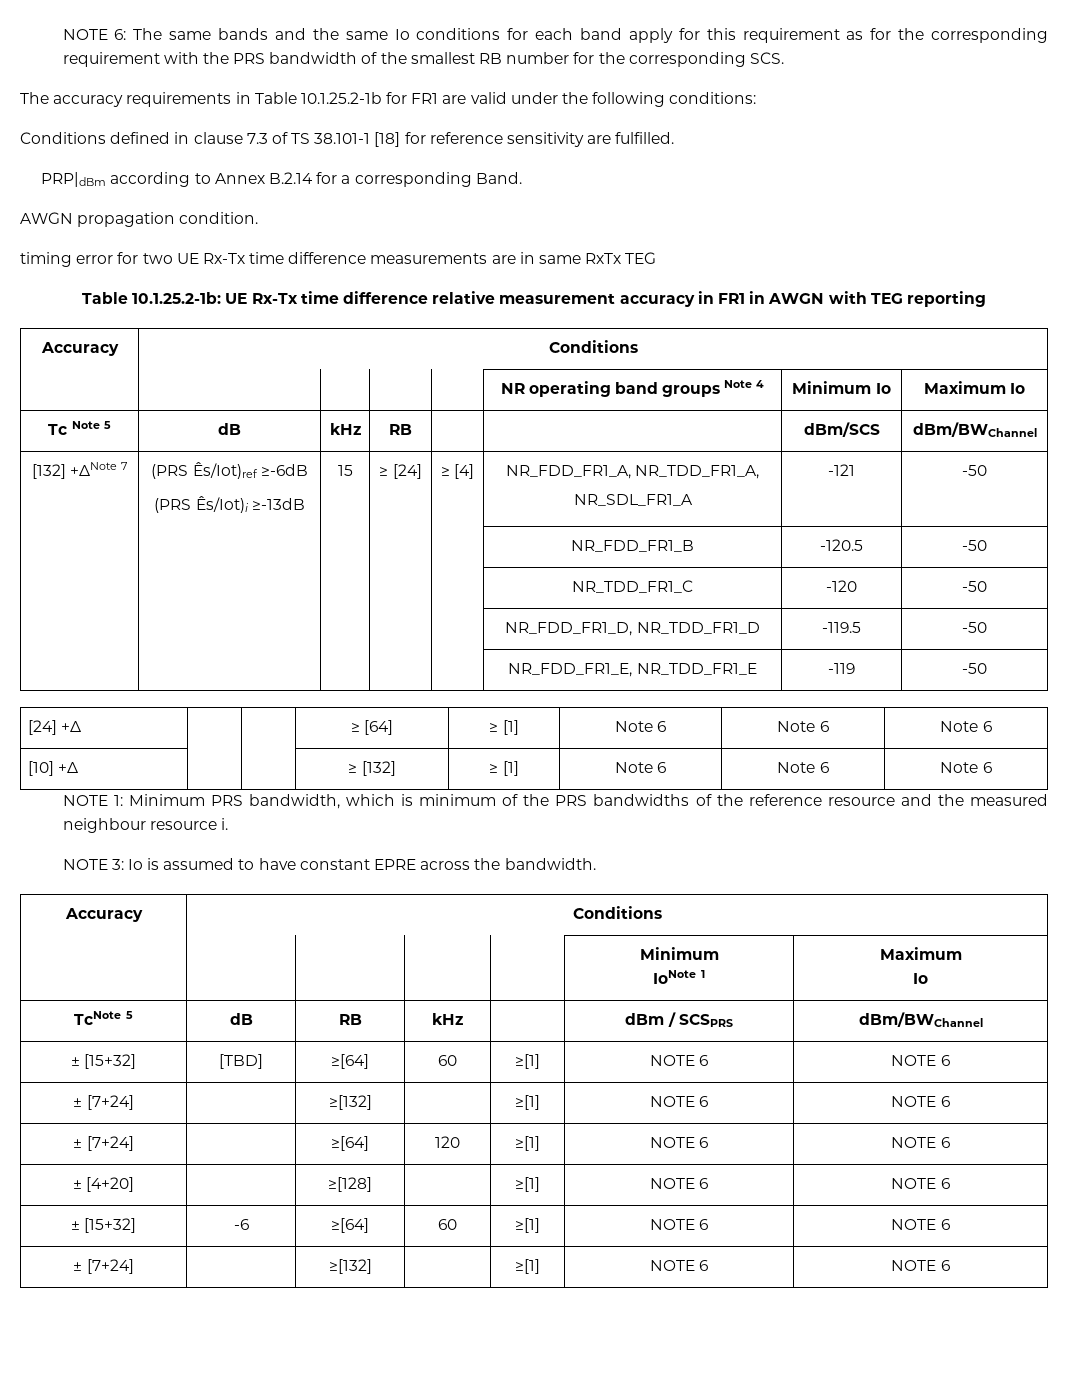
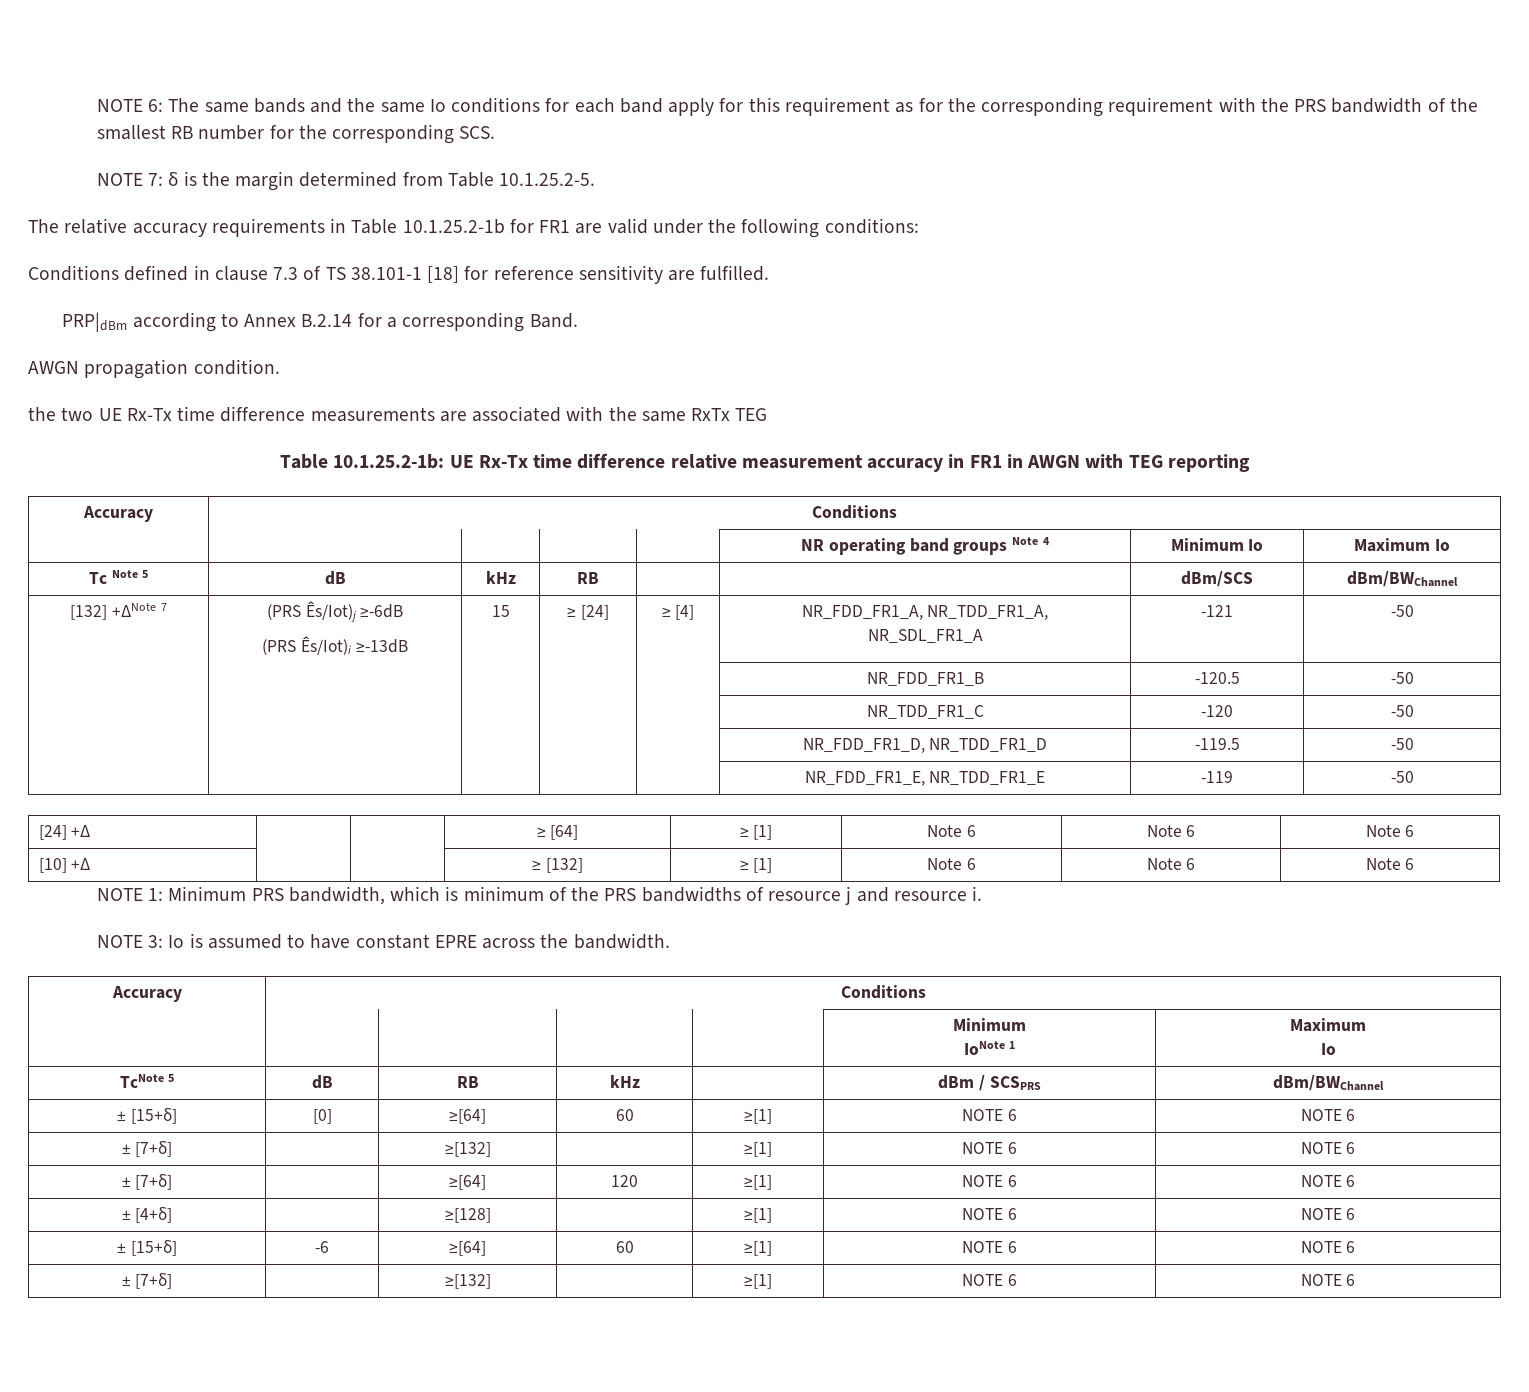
- The accuracy requirements in Table 10.1.25.2-1b for FR1 are valid under the following conditions:
+ NOTE 7: δ is the margin determined from Table 10.1.25.2-5.
+ The relative accuracy requirements in Table 10.1.25.2-1b for FR1 are valid under the following conditions:
- timing error for two UE Rx-Tx time difference measurements are in same RxTx TEG
+ the two UE Rx-Tx time difference measurements are associated with the same RxTx TEG
- [132] +ΔNote 7 | (PRS Ês/Iot)ref ≥-6dB
+ [132] +ΔNote 7 | (PRS Ês/Iot)j ≥-6dB
- NOTE 1: Minimum PRS bandwidth, which is minimum of the PRS bandwidths of the reference resource and the measured neighbour resource i.
+ NOTE 1: Minimum PRS bandwidth, which is minimum of the PRS bandwidths of resource j and resource i.
- ± [15+32] | [TBD] | ≥[64] | 60 | ≥[1] | NOTE 6 | NOTE 6
- ± [7+24] | | ≥[132] | | ≥[1] | NOTE 6 | NOTE 6
+ ± [15+δ] | [0] | ≥[64] | 60 | ≥[1] | NOTE 6 | NOTE 6
+ ± [7+δ] | | ≥[132] | | ≥[1] | NOTE 6 | NOTE 6
- ± [7+24] | | ≥[64] | 120 | ≥[1] | NOTE 6 | NOTE 6
+ ± [7+δ] | | ≥[64] | 120 | ≥[1] | NOTE 6 | NOTE 6
- ± [4+20] | | ≥[128] | | ≥[1] | NOTE 6 | NOTE 6
+ ± [4+δ] | | ≥[128] | | ≥[1] | NOTE 6 | NOTE 6
- ± [15+32] | -6 | ≥[64] | 60 | ≥[1] | NOTE 6 | NOTE 6
- ± [7+24] | | ≥[132] | | ≥[1] | NOTE 6 | NOTE 6
+ ± [15+δ] | -6 | ≥[64] | 60 | ≥[1] | NOTE 6 | NOTE 6
+ ± [7+δ] | | ≥[132] | | ≥[1] | NOTE 6 | NOTE 6

